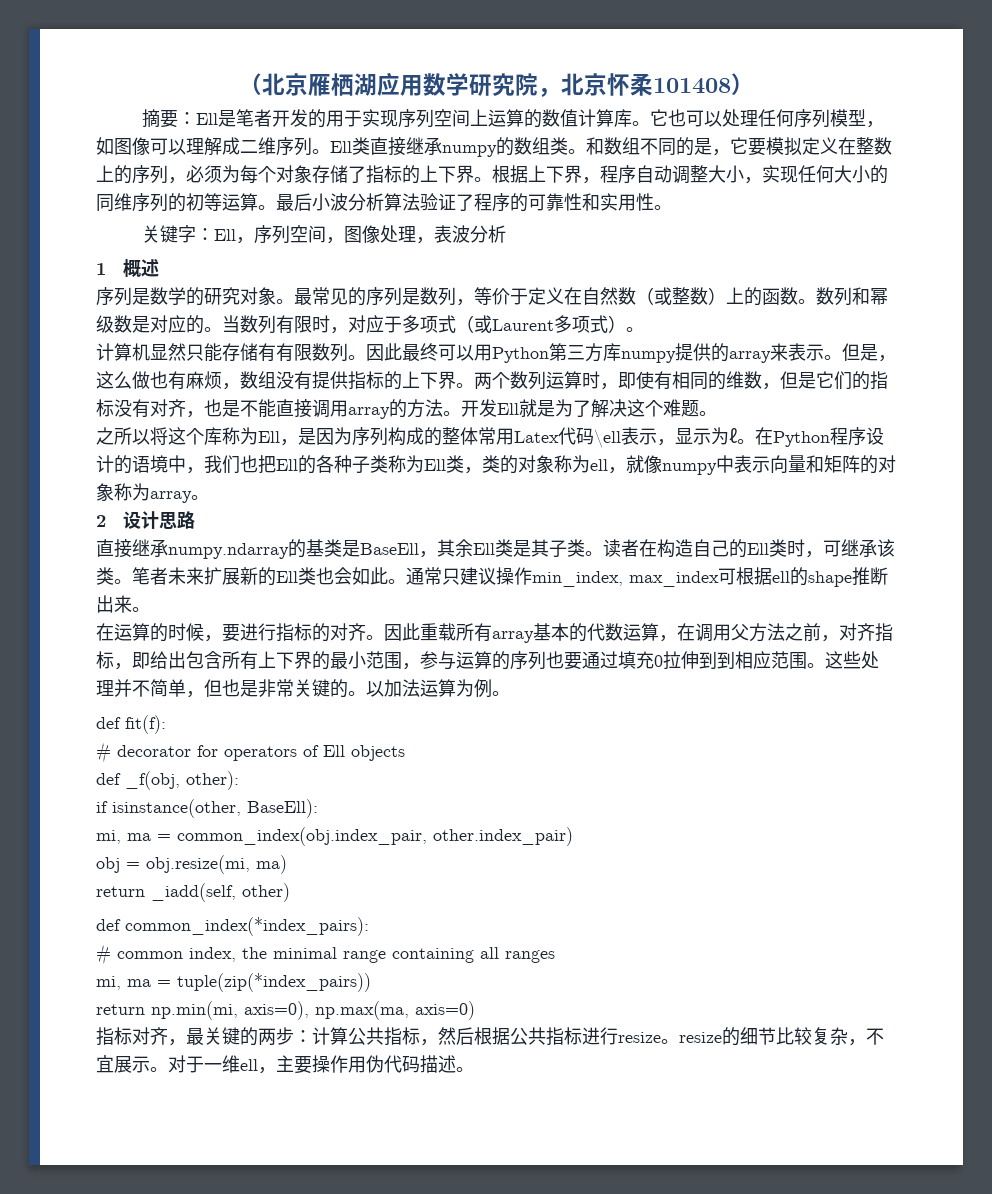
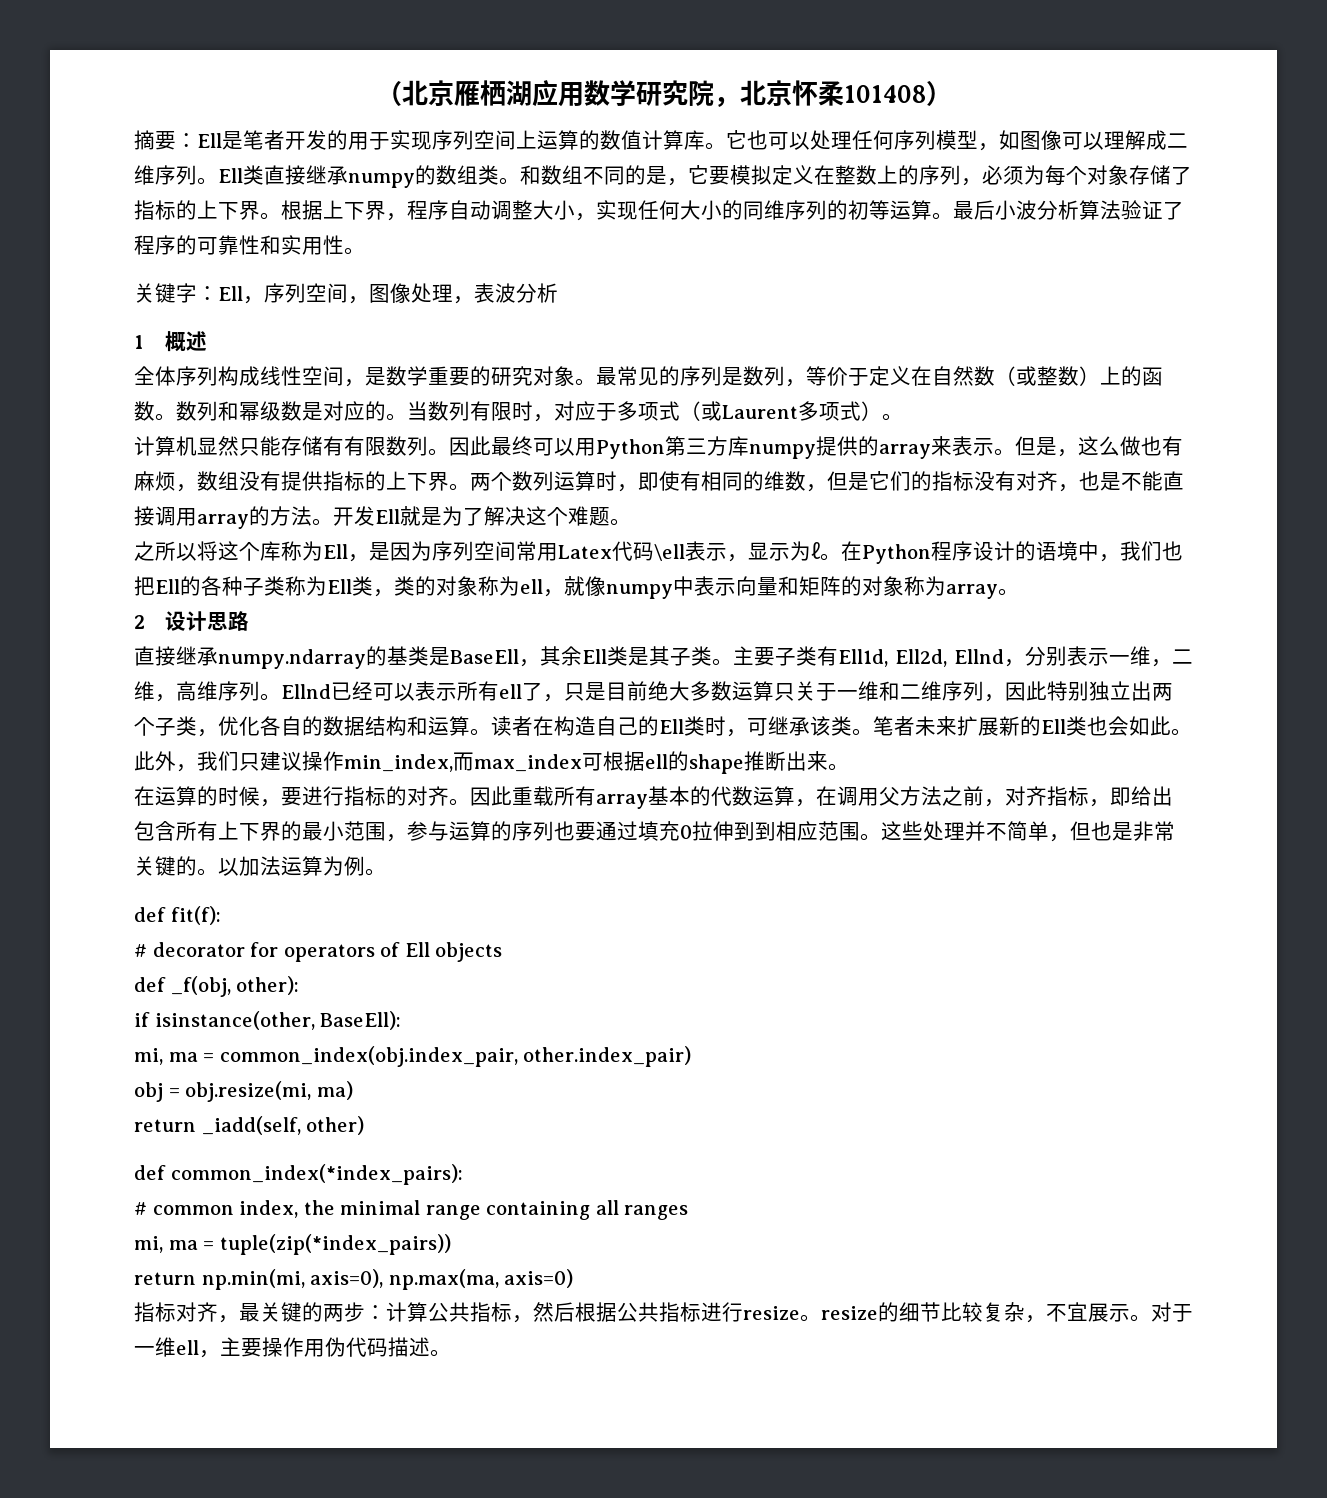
- 序列是数学的研究对象。
+ 全体序列构成线性空间，是数学重要的研究对象。
- 之所以将这个库称为Ell，是因为序列构成的整体常用Latex代码\ell表示，显示为ℓ。
+ 之所以将这个库称为Ell，是因为序列空间常用Latex代码\ell表示，显示为ℓ。
+ 主要子类有Ell1d, Ell2d, Ellnd，分别表示一维，二维，高维序列。Ellnd已经可以表示所有ell了，只是目前绝大多数运算只关于一维和二维序列，因此特别独立出两个子类，优化各自的数据结构和运算。
- 通常只建议操作min_index, max_index可根据ell的shape推断出来。
+ 此外，我们只建议操作min_index,而max_index可根据ell的shape推断出来。

